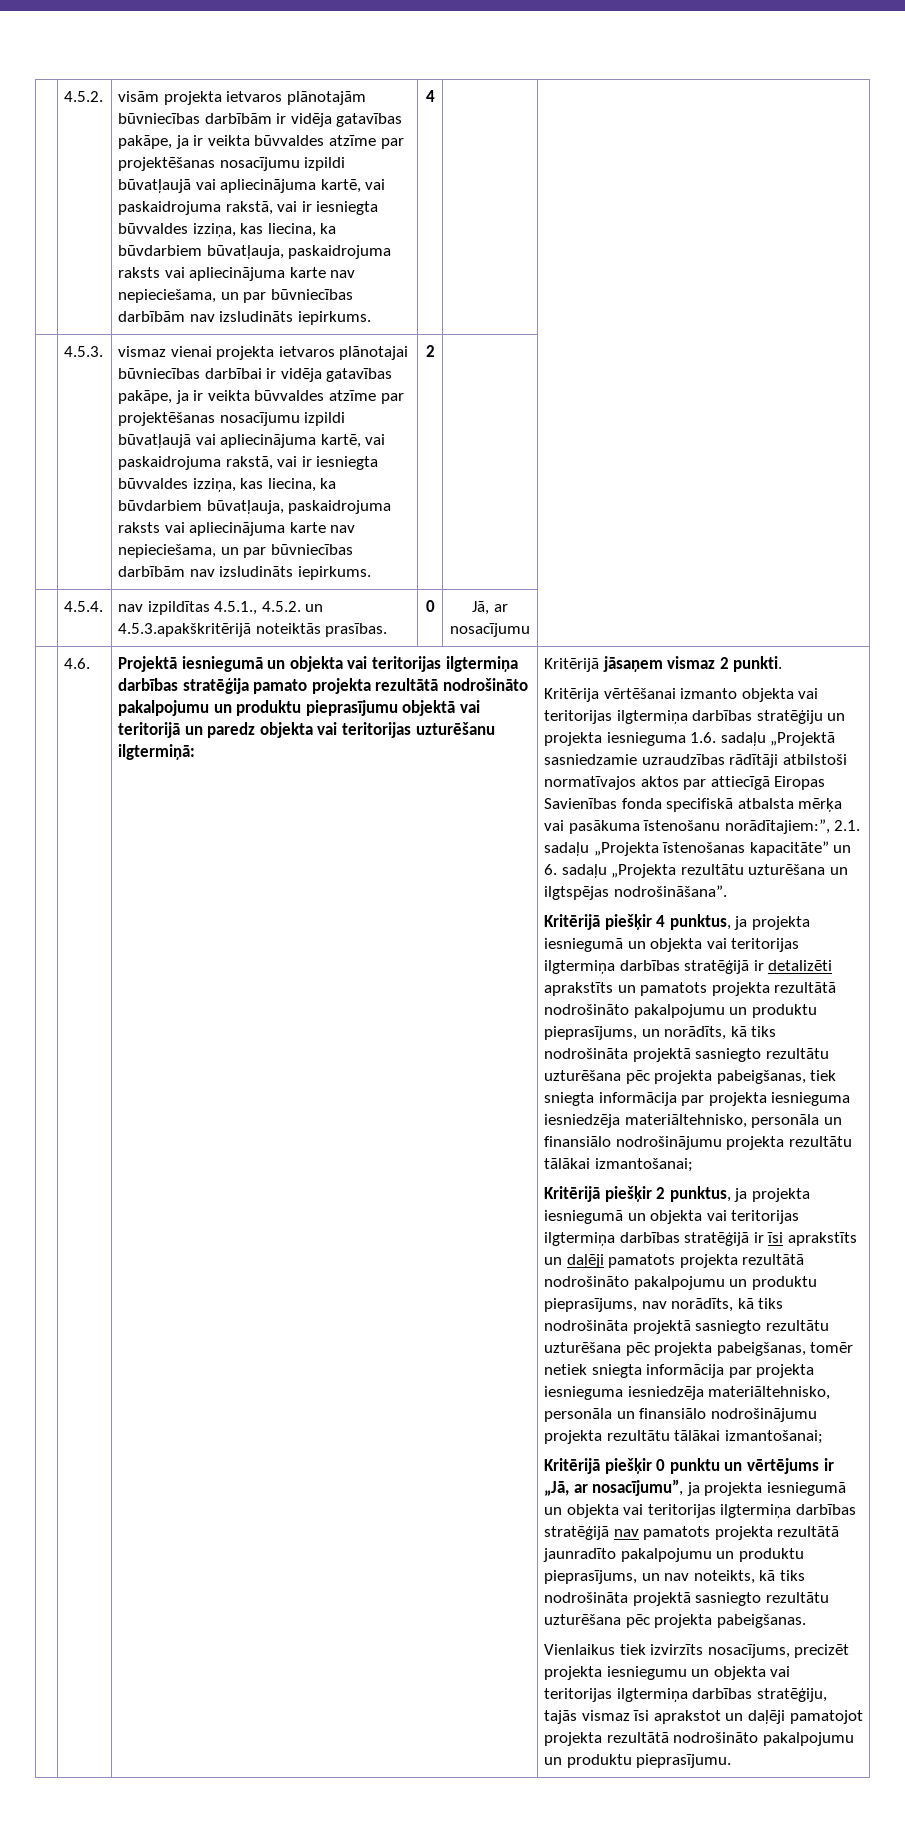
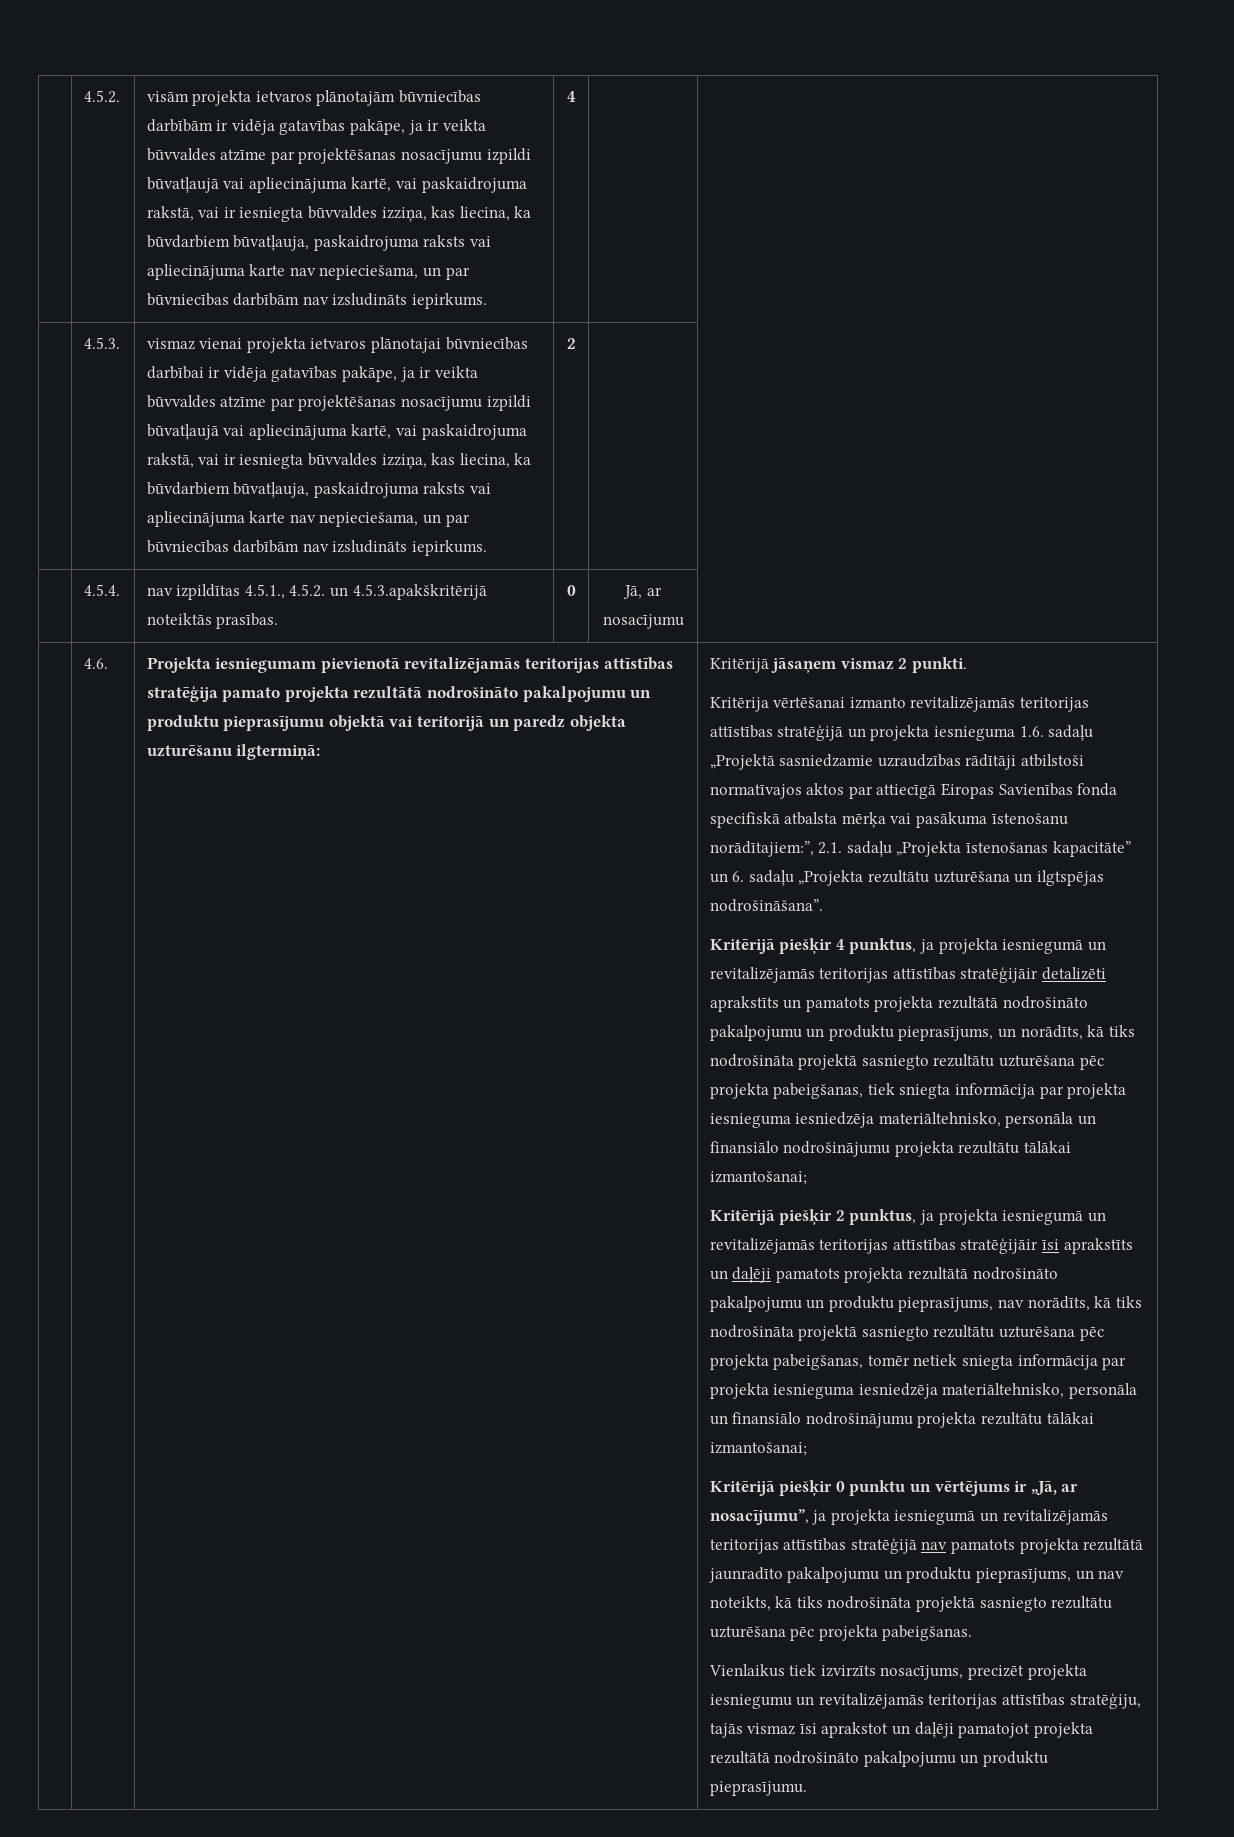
- Projektā iesniegumā un objekta vai teritorijas ilgtermiņa darbības stratēģija pamato projekta rezultātā nodrošināto pakalpojumu un produktu pieprasījumu objektā vai teritorijā un paredz objekta vai teritorijas uzturēšanu ilgtermiņā:
+ Projekta iesniegumam pievienotā revitalizējamās teritorijas attīstības stratēģija pamato projekta rezultātā nodrošināto pakalpojumu un produktu pieprasījumu objektā vai teritorijā un paredz objekta uzturēšanu ilgtermiņā:
- Kritērija vērtēšanai izmanto objekta vai teritorijas ilgtermiņa darbības stratēģiju un projekta iesnieguma 1.6. sadaļu „Projektā sasniedzamie uzraudzības rādītāji atbilstoši normatīvajos aktos par attiecīgā Eiropas Savienības fonda specifiskā atbalsta mērķa vai pasākuma īstenošanu norādītajiem:”, 2.1. sadaļu „Projekta īstenošanas kapacitāte” un 6. sadaļu „Projekta rezultātu uzturēšana un ilgtspējas nodrošināšana”.
+ Kritērija vērtēšanai izmanto revitalizējamās teritorijas attīstības stratēģijā un projekta iesnieguma 1.6. sadaļu „Projektā sasniedzamie uzraudzības rādītāji atbilstoši normatīvajos aktos par attiecīgā Eiropas Savienības fonda specifiskā atbalsta mērķa vai pasākuma īstenošanu norādītajiem:”, 2.1. sadaļu „Projekta īstenošanas kapacitāte” un 6. sadaļu „Projekta rezultātu uzturēšana un ilgtspējas nodrošināšana”.
- Kritērijā piešķir 4 punktus, ja projekta iesniegumā un objekta vai teritorijas ilgtermiņa darbības stratēģijā ir detalizēti aprakstīts un pamatots projekta rezultātā nodrošināto pakalpojumu un produktu pieprasījums, un norādīts, kā tiks nodrošināta projektā sasniegto rezultātu uzturēšana pēc projekta pabeigšanas, tiek sniegta informācija par projekta iesnieguma iesniedzēja materiāltehnisko, personāla un finansiālo nodrošinājumu projekta rezultātu tālākai izmantošanai;
+ Kritērijā piešķir 4 punktus, ja projekta iesniegumā un revitalizējamās teritorijas attīstības stratēģijāir detalizēti aprakstīts un pamatots projekta rezultātā nodrošināto pakalpojumu un produktu pieprasījums, un norādīts, kā tiks nodrošināta projektā sasniegto rezultātu uzturēšana pēc projekta pabeigšanas, tiek sniegta informācija par projekta iesnieguma iesniedzēja materiāltehnisko, personāla un finansiālo nodrošinājumu projekta rezultātu tālākai izmantošanai;
- Kritērijā piešķir 2 punktus, ja projekta iesniegumā un objekta vai teritorijas ilgtermiņa darbības stratēģijā ir īsi aprakstīts un daļēji pamatots projekta rezultātā nodrošināto pakalpojumu un produktu pieprasījums, nav norādīts, kā tiks nodrošināta projektā sasniegto rezultātu uzturēšana pēc projekta pabeigšanas, tomēr netiek sniegta informācija par projekta iesnieguma iesniedzēja materiāltehnisko, personāla un finansiālo nodrošinājumu projekta rezultātu tālākai izmantošanai;
+ Kritērijā piešķir 2 punktus, ja projekta iesniegumā un revitalizējamās teritorijas attīstības stratēģijāir īsi aprakstīts un daļēji pamatots projekta rezultātā nodrošināto pakalpojumu un produktu pieprasījums, nav norādīts, kā tiks nodrošināta projektā sasniegto rezultātu uzturēšana pēc projekta pabeigšanas, tomēr netiek sniegta informācija par projekta iesnieguma iesniedzēja materiāltehnisko, personāla un finansiālo nodrošinājumu projekta rezultātu tālākai izmantošanai;
- Kritērijā piešķir 0 punktu un vērtējums ir „Jā, ar nosacījumu”, ja projekta iesniegumā un objekta vai teritorijas ilgtermiņa darbības stratēģijā nav pamatots projekta rezultātā jaunradīto pakalpojumu un produktu pieprasījums, un nav noteikts, kā tiks nodrošināta projektā sasniegto rezultātu uzturēšana pēc projekta pabeigšanas.
+ Kritērijā piešķir 0 punktu un vērtējums ir „Jā, ar nosacījumu”, ja projekta iesniegumā un revitalizējamās teritorijas attīstības stratēģijā nav pamatots projekta rezultātā jaunradīto pakalpojumu un produktu pieprasījums, un nav noteikts, kā tiks nodrošināta projektā sasniegto rezultātu uzturēšana pēc projekta pabeigšanas.
- Vienlaikus tiek izvirzīts nosacījums, precizēt projekta iesniegumu un objekta vai teritorijas ilgtermiņa darbības stratēģiju, tajās vismaz īsi aprakstot un daļēji pamatojot projekta rezultātā nodrošināto pakalpojumu un produktu pieprasījumu.
+ Vienlaikus tiek izvirzīts nosacījums, precizēt projekta iesniegumu un revitalizējamās teritorijas attīstības stratēģiju, tajās vismaz īsi aprakstot un daļēji pamatojot projekta rezultātā nodrošināto pakalpojumu un produktu pieprasījumu.

